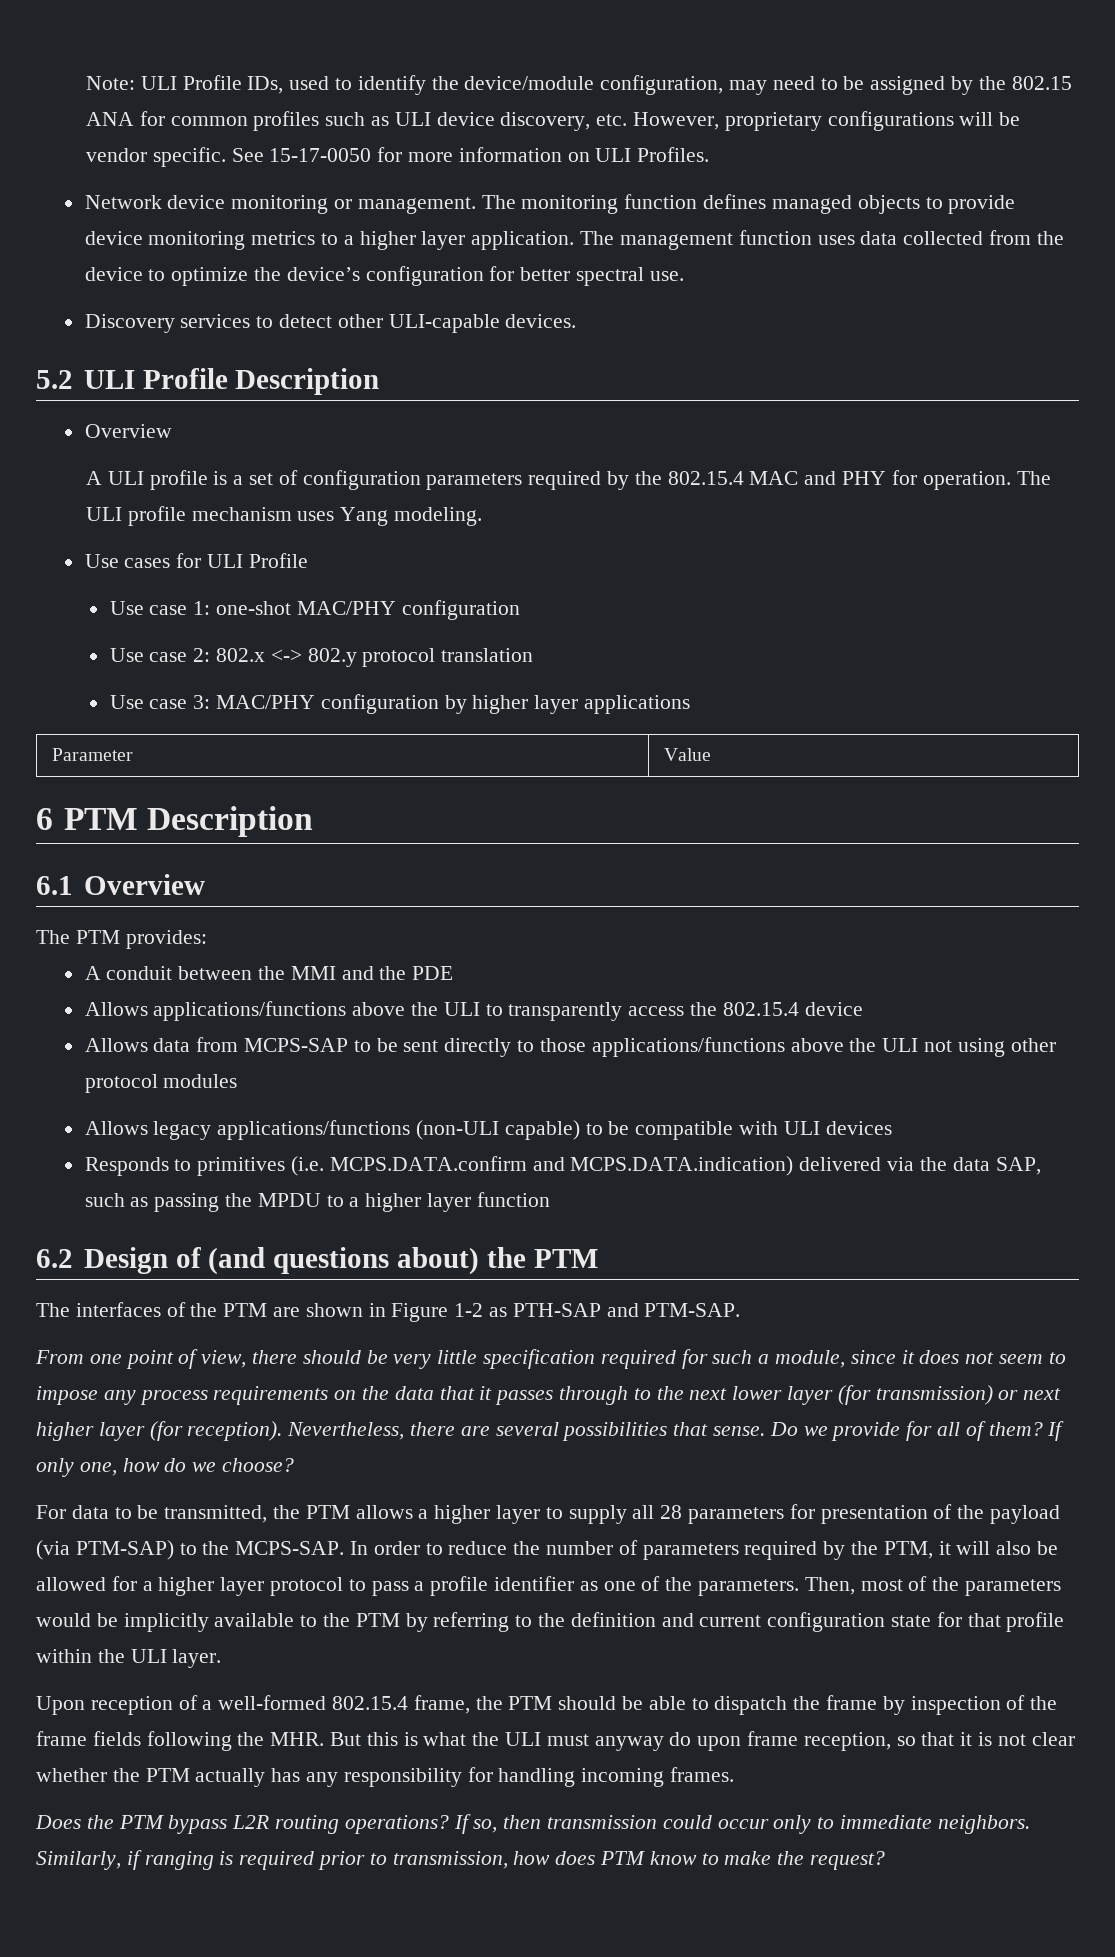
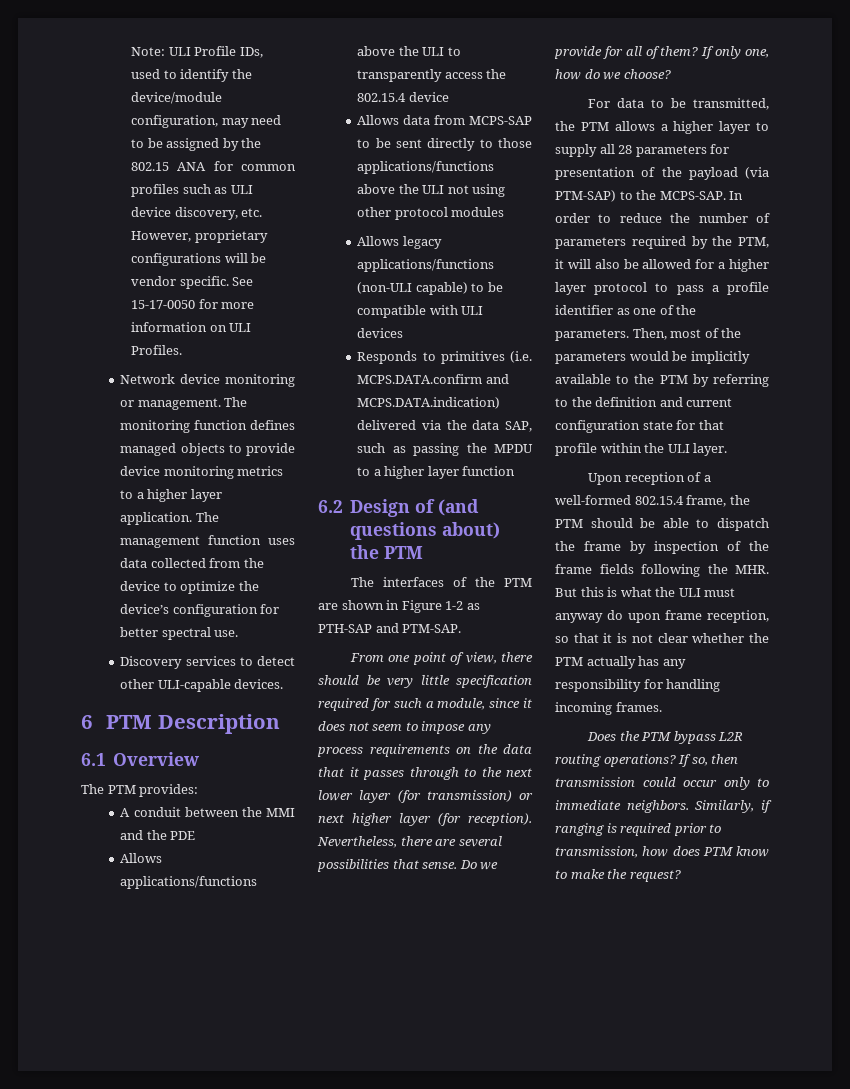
- 5.2 ULI Profile Description
- Overview
- A ULI profile is a set of configuration parameters required by the 802.15.4 MAC and PHY for operation. The ULI profile mechanism uses Yang modeling.
- Use cases for ULI Profile
- Use case 1: one-shot MAC/PHY configuration
- Use case 2: 802.x <-> 802.y protocol translation
- Use case 3: MAC/PHY configuration by higher layer applications
- Parameter | Value

